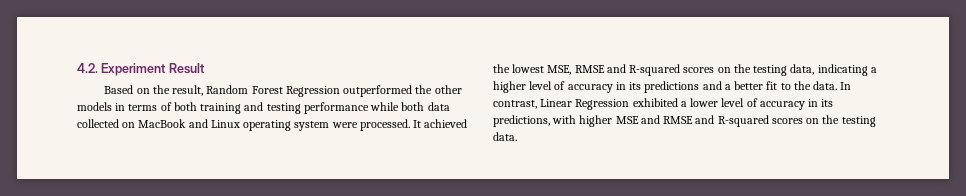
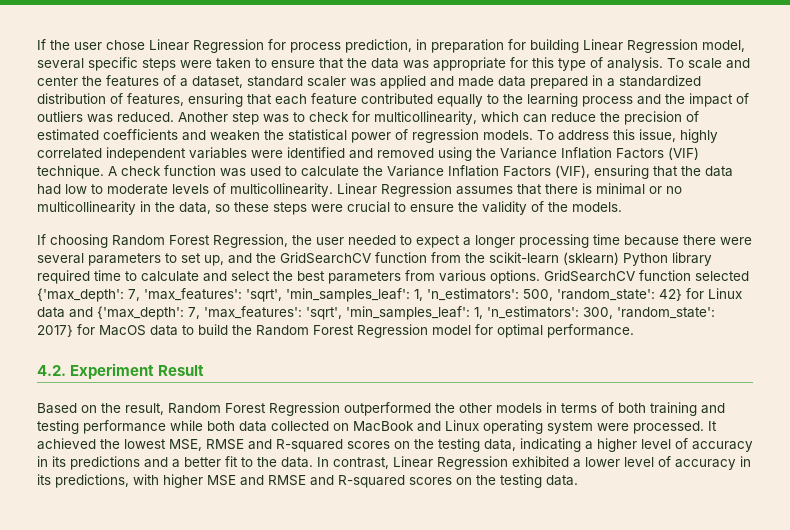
+ If the user chose Linear Regression for process prediction, in preparation for building Linear Regression model, several specific steps were taken to ensure that the data was appropriate for this type of analysis. To scale and center the features of a dataset, standard scaler was applied and made data prepared in a standardized distribution of features, ensuring that each feature contributed equally to the learning process and the impact of outliers was reduced. Another step was to check for multicollinearity, which can reduce the precision of estimated coefficients and weaken the statistical power of regression models. To address this issue, highly correlated independent variables were identified and removed using the Variance Inflation Factors (VIF) technique. A check function was used to calculate the Variance Inflation Factors (VIF), ensuring that the data had low to moderate levels of multicollinearity. Linear Regression assumes that there is minimal or no multicollinearity in the data, so these steps were crucial to ensure the validity of the models.
+ If choosing Random Forest Regression, the user needed to expect a longer processing time because there were several parameters to set up, and the GridSearchCV function from the scikit-learn (sklearn) Python library required time to calculate and select the best parameters from various options. GridSearchCV function selected {'max_depth': 7, 'max_features': 'sqrt', 'min_samples_leaf': 1, 'n_estimators': 500, 'random_state': 42} for Linux data and {'max_depth': 7, 'max_features': 'sqrt', 'min_samples_leaf': 1, 'n_estimators': 300, 'random_state': 2017} for MacOS data to build the Random Forest Regression model for optimal performance.

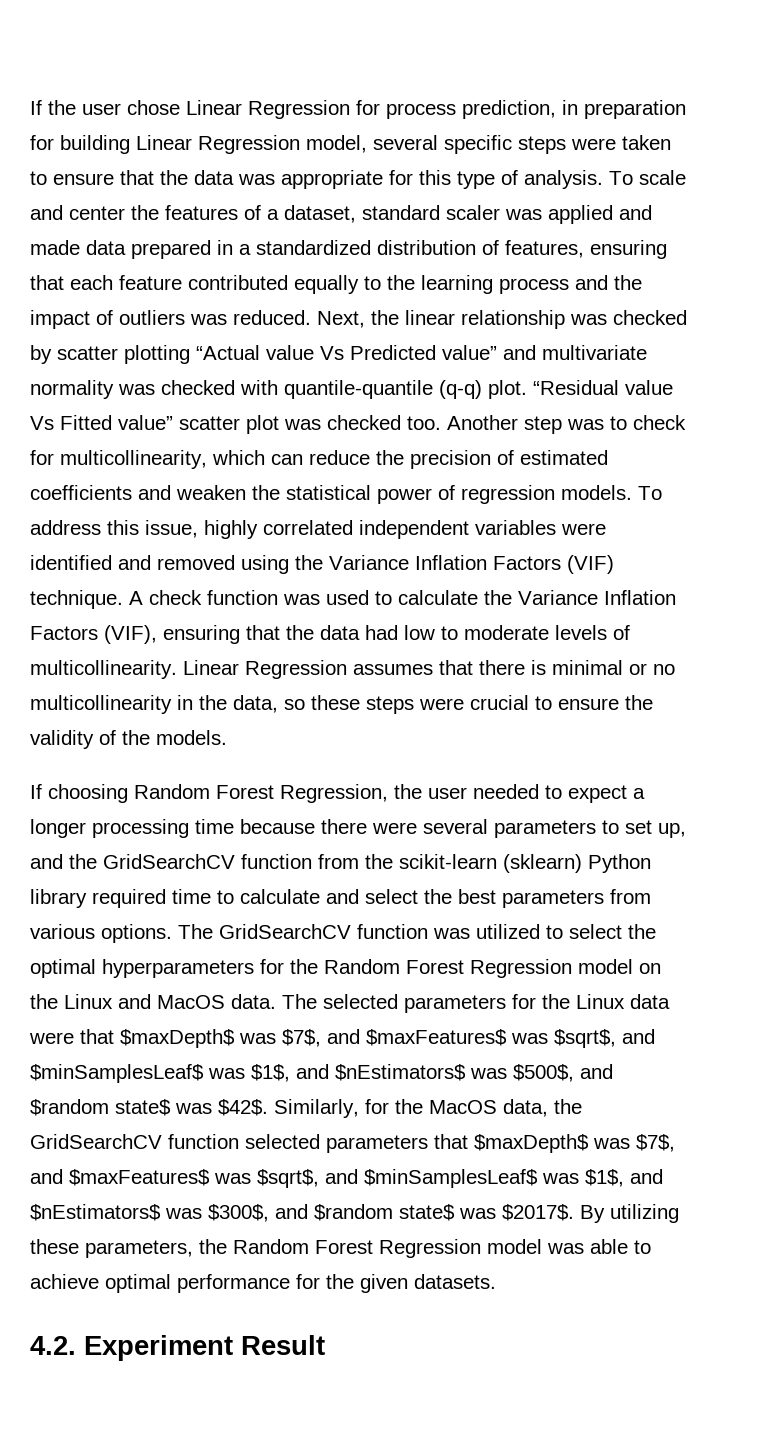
+ Next, the linear relationship was checked by scatter plotting “Actual value Vs Predicted value” and multivariate normality was checked with quantile-quantile (q-q) plot. “Residual value Vs Fitted value” scatter plot was checked too.
- GridSearchCV function selected {'max_depth': 7, 'max_features': 'sqrt', 'min_samples_leaf': 1, 'n_estimators': 500, 'random_state': 42} for Linux data and {'max_depth': 7, 'max_features': 'sqrt', 'min_samples_leaf': 1, 'n_estimators': 300, 'random_state': 2017} for MacOS data to build the Random Forest Regression model for optimal performance.
+ The GridSearchCV function was utilized to select the optimal hyperparameters for the Random Forest Regression model on the Linux and MacOS data. The selected parameters for the Linux data were that $maxDepth$ was $7$, and $maxFeatures$ was $sqrt$, and $minSamplesLeaf$ was $1$, and $nEstimators$ was $500$, and $random state$ was $42$. Similarly, for the MacOS data, the GridSearchCV function selected parameters that $maxDepth$ was $7$, and $maxFeatures$ was $sqrt$, and $minSamplesLeaf$ was $1$, and $nEstimators$ was $300$, and $random state$ was $2017$. By utilizing these parameters, the Random Forest Regression model was able to achieve optimal performance for the given datasets.
  4.2. Experiment Result
- Based on the result, Random Forest Regression outperformed the other models in terms of both training and testing performance while both data collected on MacBook and Linux operating system were processed. It achieved the lowest MSE, RMSE and R-squared scores on the testing data, indicating a higher level of accuracy in its predictions and a better fit to the data. In contrast, Linear Regression exhibited a lower level of accuracy in its predictions, with higher MSE and RMSE and R-squared scores on the testing data.

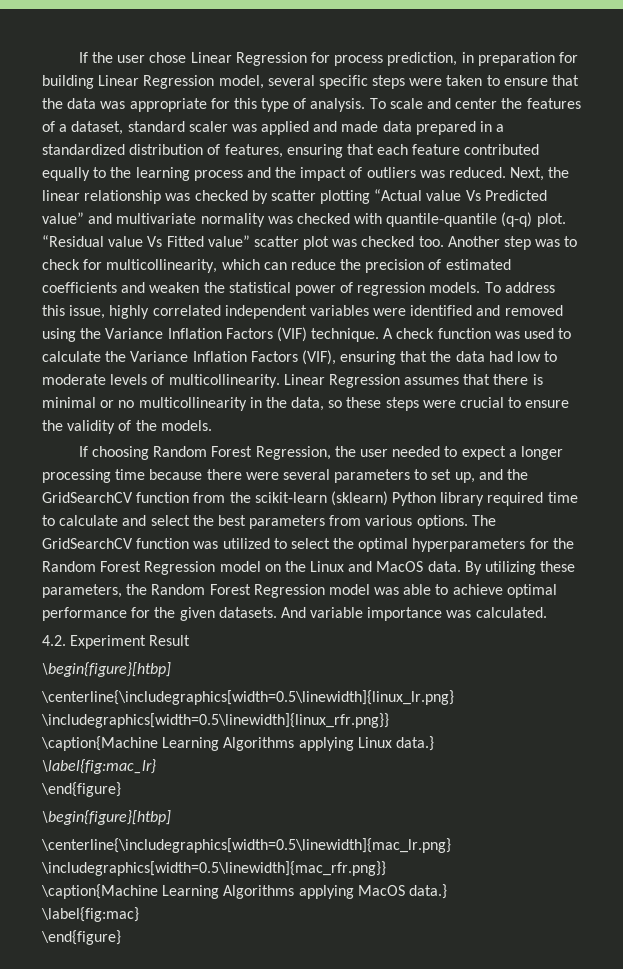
- The selected parameters for the Linux data were that $maxDepth$ was $7$, and $maxFeatures$ was $sqrt$, and $minSamplesLeaf$ was $1$, and $nEstimators$ was $500$, and $random state$ was $42$. Similarly, for the MacOS data, the GridSearchCV function selected parameters that $maxDepth$ was $7$, and $maxFeatures$ was $sqrt$, and $minSamplesLeaf$ was $1$, and $nEstimators$ was $300$, and $random state$ was $2017$.
- By utilizing these parameters, the Random Forest Regression model was able to achieve optimal performance for the given datasets.
+ By utilizing these parameters, the Random Forest Regression model was able to achieve optimal performance for the given datasets. And variable importance was calculated.
  4.2. Experiment Result
+ \begin{figure}[htbp]
+ \centerline{\includegraphics[width=0.5\linewidth]{linux_lr.png} \includegraphics[width=0.5\linewidth]{linux_rfr.png}}
+ \caption{Machine Learning Algorithms applying Linux data.}
+ \label{fig:mac_lr}
+ \end{figure}
+ \begin{figure}[htbp]
+ \centerline{\includegraphics[width=0.5\linewidth]{mac_lr.png} \includegraphics[width=0.5\linewidth]{mac_rfr.png}}
+ \caption{Machine Learning Algorithms applying MacOS data.}
+ \label{fig:mac}
+ \end{figure}

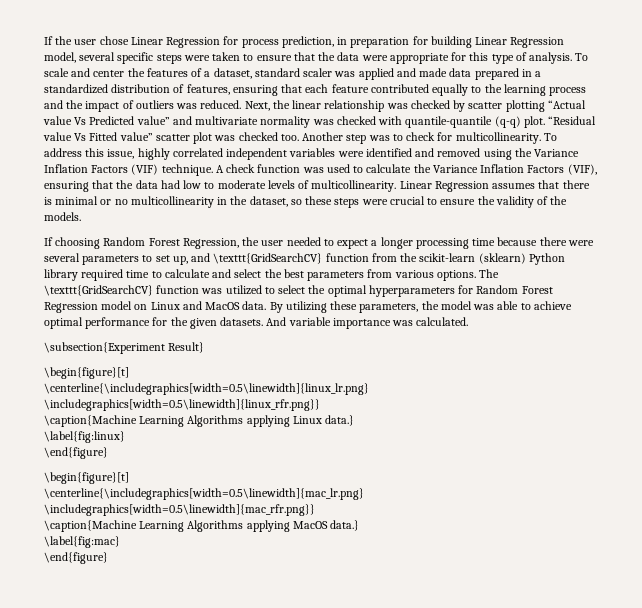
- If the user chose Linear Regression for process prediction, in preparation for building Linear Regression model, several specific steps were taken to ensure that the data was appropriate for this type of analysis.
+ If the user chose Linear Regression for process prediction, in preparation for building Linear Regression model, several specific steps were taken to ensure that the data were appropriate for this type of analysis.
- Another step was to check for multicollinearity, which can reduce the precision of estimated coefficients and weaken the statistical power of regression models.
+ Another step was to check for multicollinearity.
- Linear Regression assumes that there is minimal or no multicollinearity in the data, so these steps were crucial to ensure the validity of the models.
+ Linear Regression assumes that there is minimal or no multicollinearity in the dataset, so these steps were crucial to ensure the validity of the models.
- If choosing Random Forest Regression, the user needed to expect a longer processing time because there were several parameters to set up, and the GridSearchCV function from the scikit-learn (sklearn) Python library required time to calculate and select the best parameters from various options.
+ If choosing Random Forest Regression, the user needed to expect a longer processing time because there were several parameters to set up, and \texttt{GridSearchCV} function from the scikit-learn (sklearn) Python library required time to calculate and select the best parameters from various options.
- The GridSearchCV function was utilized to select the optimal hyperparameters for the Random Forest Regression model on the Linux and MacOS data.
+ The \texttt{GridSearchCV} function was utilized to select the optimal hyperparameters for Random Forest Regression model on Linux and MacOS data.
- By utilizing these parameters, the Random Forest Regression model was able to achieve optimal performance for the given datasets.
+ By utilizing these parameters, the model was able to achieve optimal performance for the given datasets.
- 4.2. Experiment Result
- \begin{figure}[htbp]
+ \subsection{Experiment Result}
+ \begin{figure}[t]
- \label{fig:mac_lr}
+ \label{fig:linux}
  \end{figure}
- \begin{figure}[htbp]
+ \begin{figure}[t]

